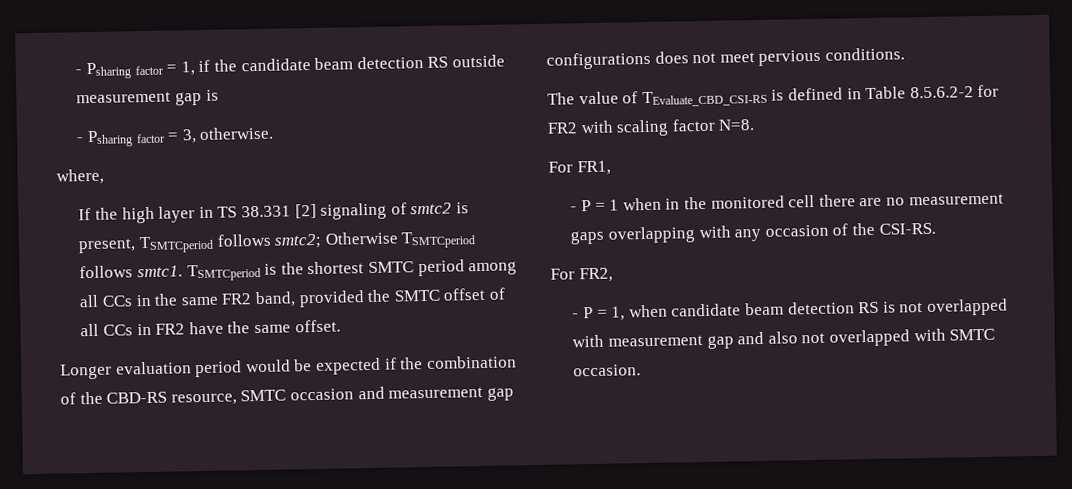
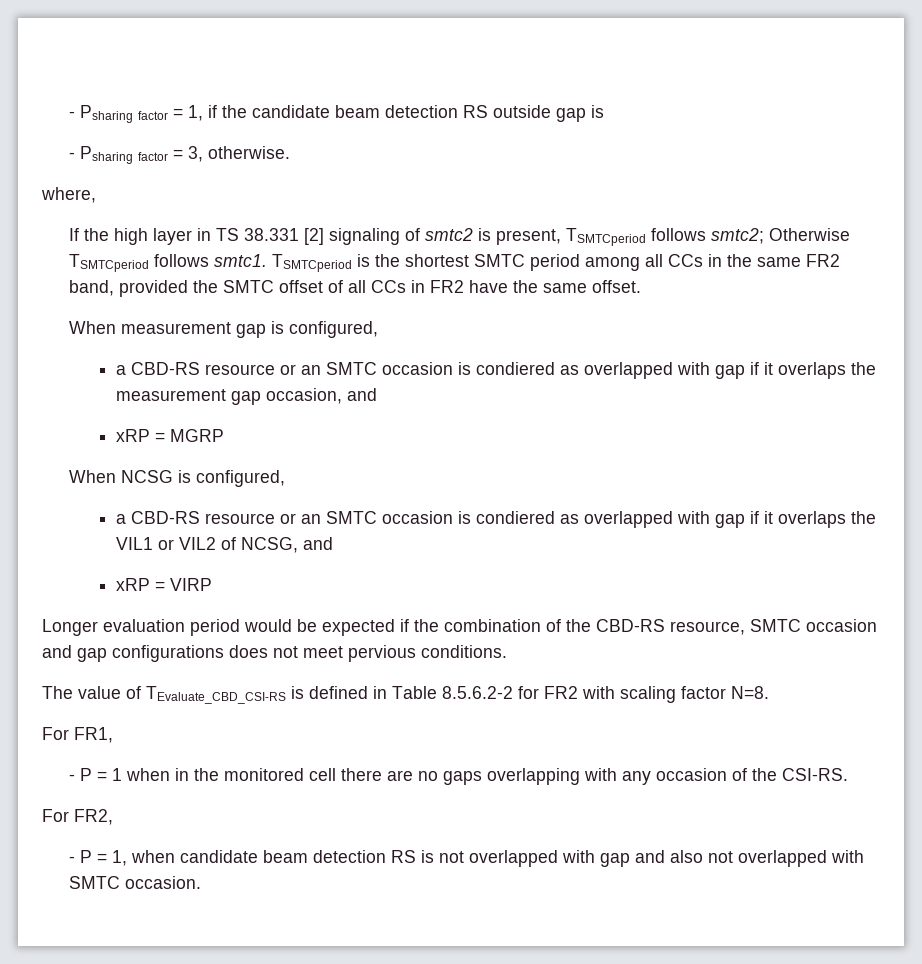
- - Psharing factor = 1, if the candidate beam detection RS outside measurement gap is
+ - Psharing factor = 1, if the candidate beam detection RS outside gap is
+ When measurement gap is configured,
+ a CBD-RS resource or an SMTC occasion is condiered as overlapped with gap if it overlaps the measurement gap occasion, and
+ xRP = MGRP
+ When NCSG is configured,
+ a CBD-RS resource or an SMTC occasion is condiered as overlapped with gap if it overlaps the VIL1 or VIL2 of NCSG, and
+ xRP = VIRP
- Longer evaluation period would be expected if the combination of the CBD-RS resource, SMTC occasion and measurement gap configurations does not meet pervious conditions.
+ Longer evaluation period would be expected if the combination of the CBD-RS resource, SMTC occasion and gap configurations does not meet pervious conditions.
- - P = 1 when in the monitored cell there are no measurement gaps overlapping with any occasion of the CSI-RS.
+ - P = 1 when in the monitored cell there are no gaps overlapping with any occasion of the CSI-RS.
- - P = 1, when candidate beam detection RS is not overlapped with measurement gap and also not overlapped with SMTC occasion.
+ - P = 1, when candidate beam detection RS is not overlapped with gap and also not overlapped with SMTC occasion.

